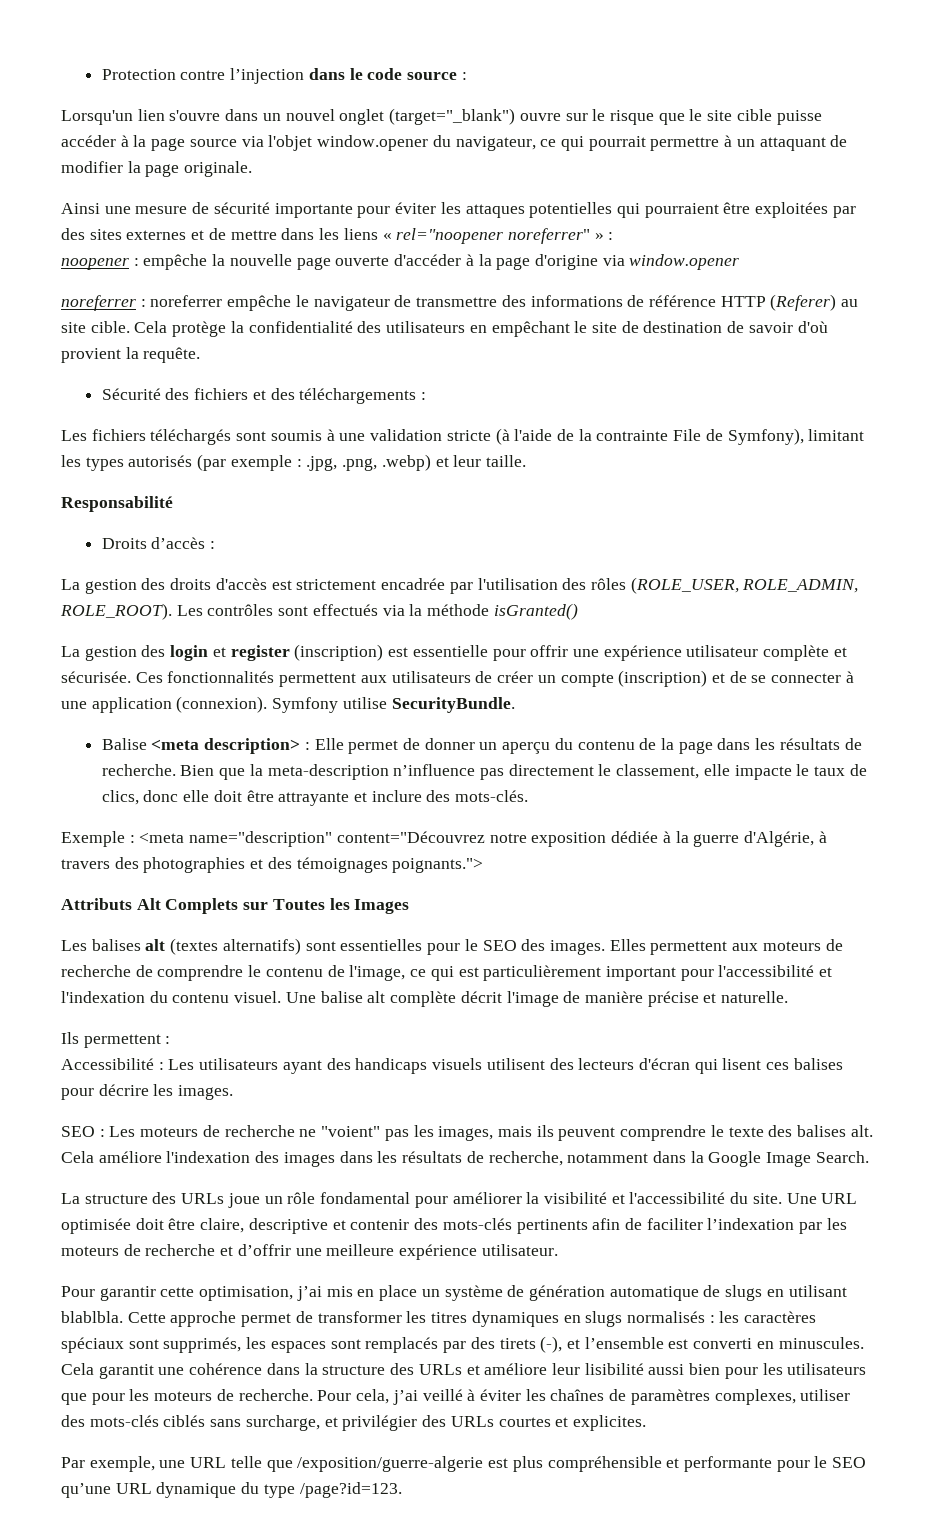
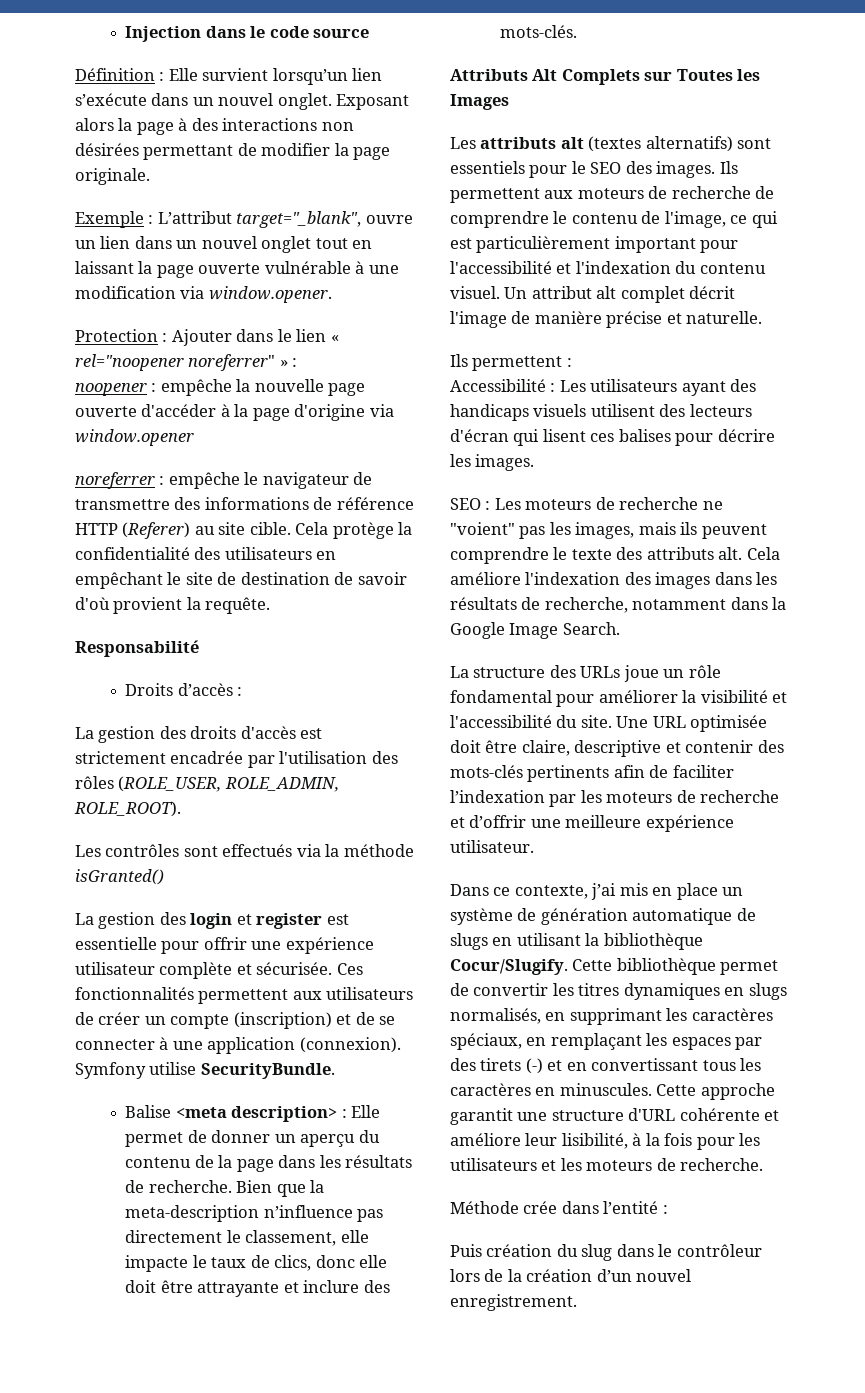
- Protection contre l’injection dans le code source :
- Lorsqu'un lien s'ouvre dans un nouvel onglet (target="_blank") ouvre sur le risque que le site cible puisse accéder à la page source via l'objet window.opener du navigateur, ce qui pourrait permettre à un attaquant de modifier la page originale.
+ Injection dans le code source
+ Définition : Elle survient lorsqu’un lien s’exécute dans un nouvel onglet. Exposant alors la page à des interactions non désirées permettant de modifier la page originale.
- Ainsi une mesure de sécurité importante pour éviter les attaques potentielles qui pourraient être exploitées par des sites externes et de mettre dans les liens « rel="noopener noreferrer" » :
+ Exemple : L’attribut target="_blank", ouvre un lien dans un nouvel onglet tout en laissant la page ouverte vulnérable à une modification via window.opener.
+ Protection : Ajouter dans le lien « rel="noopener noreferrer" » :
- noreferrer : noreferrer empêche le navigateur de transmettre des informations de référence HTTP (Referer) au site cible.
+ noreferrer : empêche le navigateur de transmettre des informations de référence HTTP (Referer) au site cible.
- Sécurité des fichiers et des téléchargements :
- Les fichiers téléchargés sont soumis à une validation stricte (à l'aide de la contrainte File de Symfony), limitant les types autorisés (par exemple : .jpg, .png, .webp) et leur taille.
- La gestion des droits d'accès est strictement encadrée par l'utilisation des rôles (ROLE_USER, ROLE_ADMIN, ROLE_ROOT). Les contrôles sont effectués via la méthode isGranted()
+ La gestion des droits d'accès est strictement encadrée par l'utilisation des rôles (ROLE_USER, ROLE_ADMIN, ROLE_ROOT).
+ Les contrôles sont effectués via la méthode isGranted()
- La gestion des login et register (inscription) est essentielle pour offrir une expérience utilisateur complète et sécurisée.
+ La gestion des login et register est essentielle pour offrir une expérience utilisateur complète et sécurisée.
- Exemple : <meta name="description" content="Découvrez notre exposition dédiée à la guerre d'Algérie, à travers des photographies et des témoignages poignants.">
- Les balises alt (textes alternatifs) sont essentielles pour le SEO des images.
+ Les attributs alt (textes alternatifs) sont essentiels pour le SEO des images.
- Elles permettent aux moteurs de recherche de comprendre le contenu de l'image, ce qui est particulièrement important pour l'accessibilité et l'indexation du contenu visuel.
+ Ils permettent aux moteurs de recherche de comprendre le contenu de l'image, ce qui est particulièrement important pour l'accessibilité et l'indexation du contenu visuel.
- Une balise alt complète décrit l'image de manière précise et naturelle.
+ Un attribut alt complet décrit l'image de manière précise et naturelle.
- SEO : Les moteurs de recherche ne "voient" pas les images, mais ils peuvent comprendre le texte des balises alt.
+ SEO : Les moteurs de recherche ne "voient" pas les images, mais ils peuvent comprendre le texte des attributs alt.
- Pour garantir cette optimisation, j’ai mis en place un système de génération automatique de slugs en utilisant blablbla. Cette approche permet de transformer les titres dynamiques en slugs normalisés : les caractères spéciaux sont supprimés, les espaces sont remplacés par des tirets (-), et l’ensemble est converti en minuscules. Cela garantit une cohérence dans la structure des URLs et améliore leur lisibilité aussi bien pour les utilisateurs que pour les moteurs de recherche. Pour cela, j’ai veillé à éviter les chaînes de paramètres complexes, utiliser des mots-clés ciblés sans surcharge, et privilégier des URLs courtes et explicites.
- Par exemple, une URL telle que /exposition/guerre-algerie est plus compréhensible et performante pour le SEO qu’une URL dynamique du type /page?id=123.
+ Dans ce contexte, j’ai mis en place un système de génération automatique de slugs en utilisant la bibliothèque Cocur/Slugify. Cette bibliothèque permet de convertir les titres dynamiques en slugs normalisés, en supprimant les caractères spéciaux, en remplaçant les espaces par des tirets (-) et en convertissant tous les caractères en minuscules. Cette approche garantit une structure d'URL cohérente et améliore leur lisibilité, à la fois pour les utilisateurs et les moteurs de recherche.
+ Méthode crée dans l’entité :
+ Puis création du slug dans le contrôleur lors de la création d’un nouvel enregistrement.

